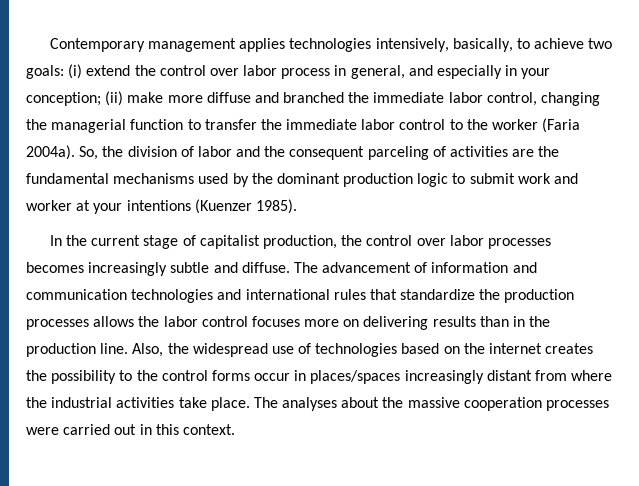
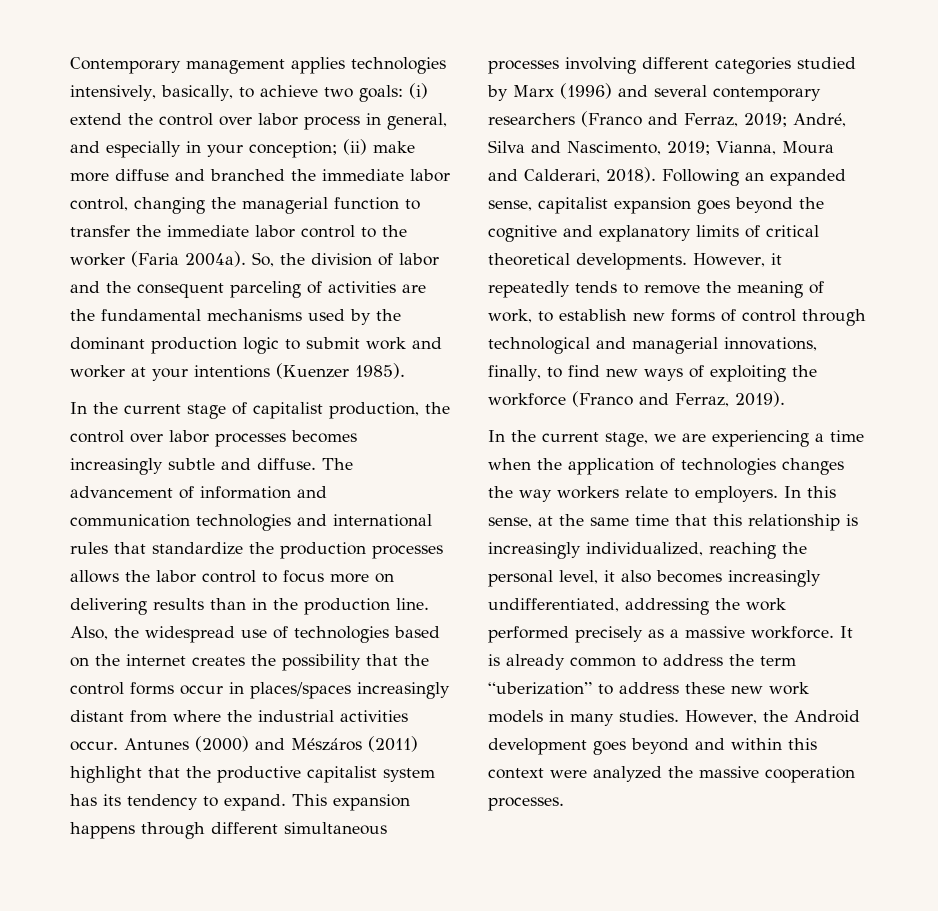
- The advancement of information and communication technologies and international rules that standardize the production processes allows the labor control focuses more on delivering results than in the production line.
+ The advancement of information and communication technologies and international rules that standardize the production processes allows the labor control to focus more on delivering results than in the production line.
- Also, the widespread use of technologies based on the internet creates the possibility to the control forms occur in places/spaces increasingly distant from where the industrial activities take place. The analyses about the massive cooperation processes were carried out in this context.
+ Also, the widespread use of technologies based on the internet creates the possibility that the control forms occur in places/spaces increasingly distant from where the industrial activities occur. Antunes (2000) and Mészáros (2011) highlight that the productive capitalist system has its tendency to expand. This expansion happens through different simultaneous processes involving different categories studied by Marx (1996) and several contemporary researchers (Franco and Ferraz, 2019; André, Silva and Nascimento, 2019; Vianna, Moura and Calderari, 2018). Following an expanded sense, capitalist expansion goes beyond the cognitive and explanatory limits of critical theoretical developments. However, it repeatedly tends to remove the meaning of work, to establish new forms of control through technological and managerial innovations, finally, to find new ways of exploiting the workforce (Franco and Ferraz, 2019).
+ In the current stage, we are experiencing a time when the application of technologies changes the way workers relate to employers. In this sense, at the same time that this relationship is increasingly individualized, reaching the personal level, it also becomes increasingly undifferentiated, addressing the work performed precisely as a massive workforce. It is already common to address the term “uberization” to address these new work models in many studies. However, the Android development goes beyond and within this context were analyzed the massive cooperation processes.

